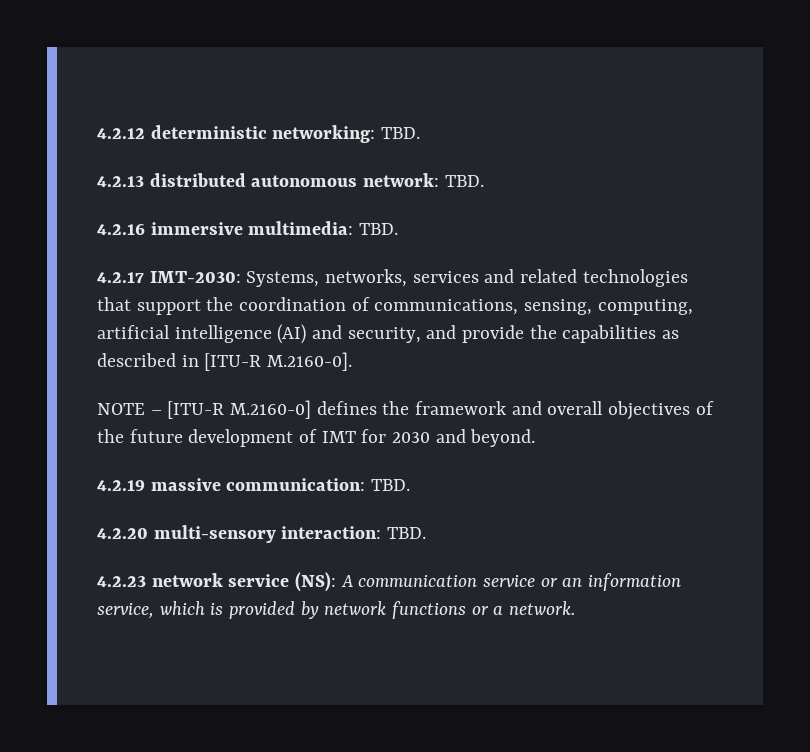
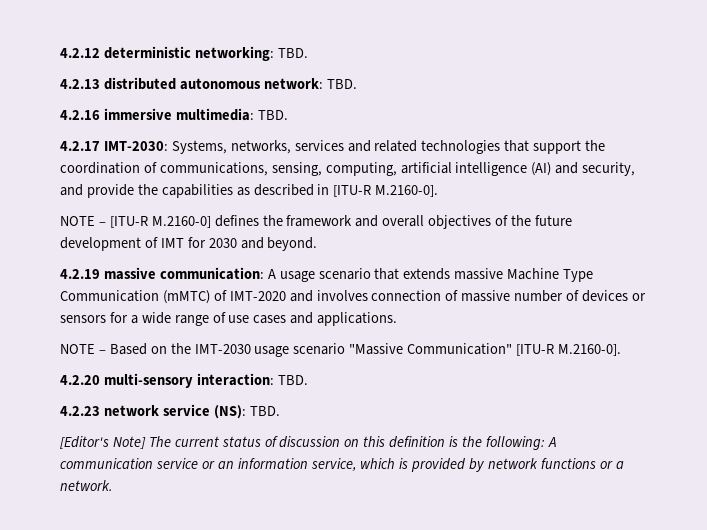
- 4.2.19 massive communication: TBD.
+ 4.2.19 massive communication: A usage scenario that extends massive Machine Type Communication (mMTC) of IMT-2020 and involves connection of massive number of devices or sensors for a wide range of use cases and applications.
+ NOTE – Based on the IMT-2030 usage scenario "Massive Communication" [ITU-R M.2160-0].
- 4.2.23 network service (NS): A communication service or an information service, which is provided by network functions or a network.
+ 4.2.23 network service (NS): TBD.
+ [Editor's Note] The current status of discussion on this definition is the following: A communication service or an information service, which is provided by network functions or a network.

